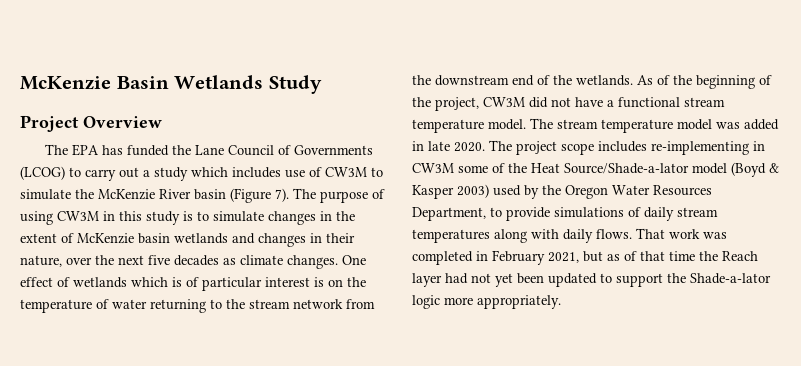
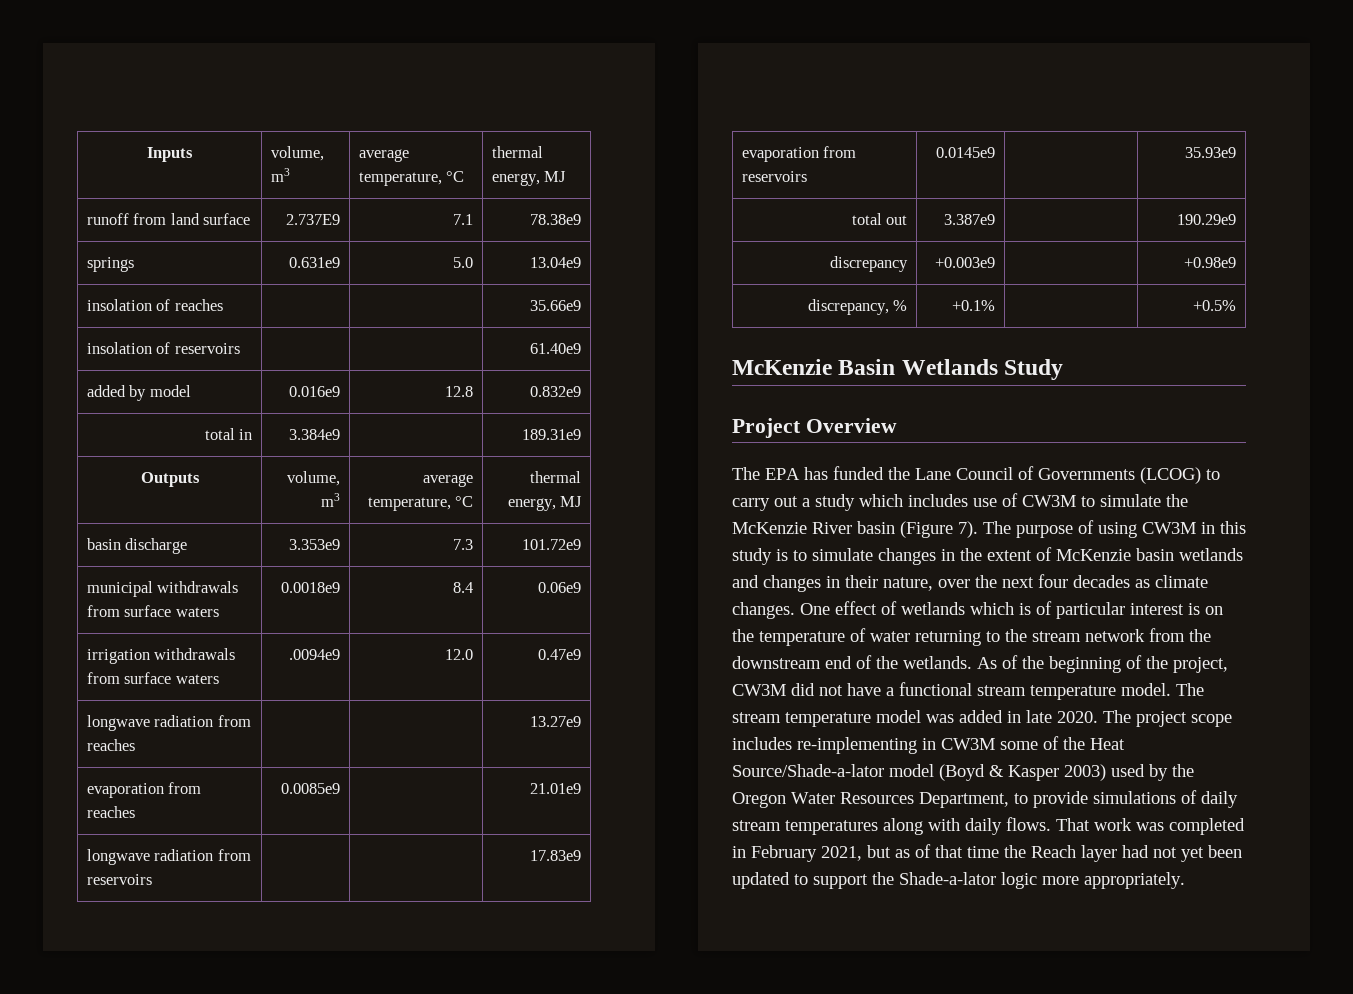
+ Inputs | volume, m3 | average temperature, °C | thermal energy, MJ
+ runoff from land surface | 2.737E9 | 7.1 | 78.38e9
+ springs | 0.631e9 | 5.0 | 13.04e9
+ insolation of reaches | | | 35.66e9
+ insolation of reservoirs | | | 61.40e9
+ added by model | 0.016e9 | 12.8 | 0.832e9
+ total in | 3.384e9 | | 189.31e9
+ Outputs | volume, m3 | average temperature, °C | thermal energy, MJ
+ basin discharge | 3.353e9 | 7.3 | 101.72e9
+ municipal withdrawals from surface waters | 0.0018e9 | 8.4 | 0.06e9
+ irrigation withdrawals from surface waters | .0094e9 | 12.0 | 0.47e9
+ longwave radiation from reaches | | | 13.27e9
+ evaporation from reaches | 0.0085e9 | | 21.01e9
+ longwave radiation from reservoirs | | | 17.83e9
+ evaporation from reservoirs | 0.0145e9 | | 35.93e9
+ total out | 3.387e9 | | 190.29e9
+ discrepancy | +0.003e9 | | +0.98e9
+ discrepancy, % | +0.1% | | +0.5%
- The purpose of using CW3M in this study is to simulate changes in the extent of McKenzie basin wetlands and changes in their nature, over the next five decades as climate changes.
+ The purpose of using CW3M in this study is to simulate changes in the extent of McKenzie basin wetlands and changes in their nature, over the next four decades as climate changes.

